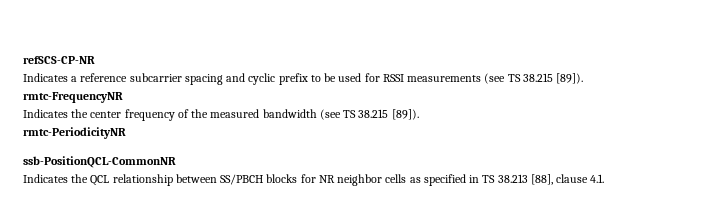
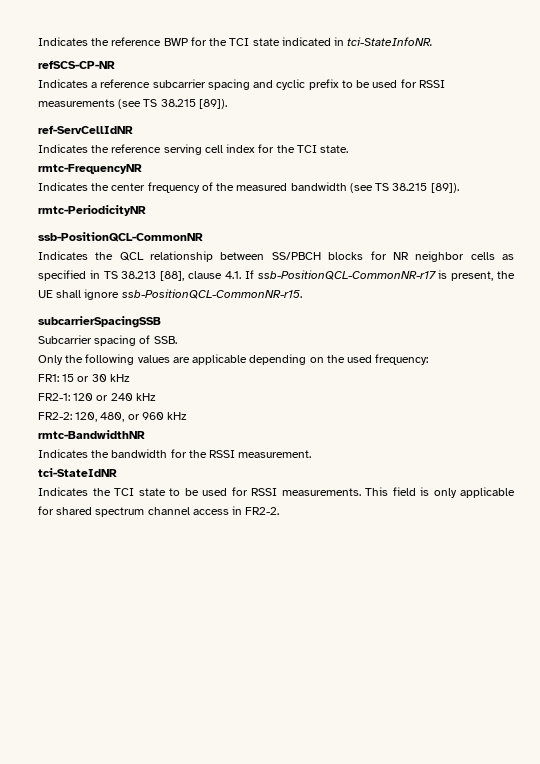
+ Indicates the reference BWP for the TCI state indicated in tci-StateInfoNR.
+ ref-ServCellIdNR
+ Indicates the reference serving cell index for the TCI state.
- Indicates the QCL relationship between SS/PBCH blocks for NR neighbor cells as specified in TS 38.213 [88], clause 4.1.
+ Indicates the QCL relationship between SS/PBCH blocks for NR neighbor cells as specified in TS 38.213 [88], clause 4.1. If ssb-PositionQCL-CommonNR-r17 is present, the UE shall ignore ssb-PositionQCL-CommonNR-r15.
+ subcarrierSpacingSSB
+ Subcarrier spacing of SSB.
+ Only the following values are applicable depending on the used frequency:
+ FR1: 15 or 30 kHz
+ FR2-1: 120 or 240 kHz
+ FR2-2: 120, 480, or 960 kHz
+ rmtc-BandwidthNR
+ Indicates the bandwidth for the RSSI measurement.
+ tci-StateIdNR
+ Indicates the TCI state to be used for RSSI measurements. This field is only applicable for shared spectrum channel access in FR2-2.

